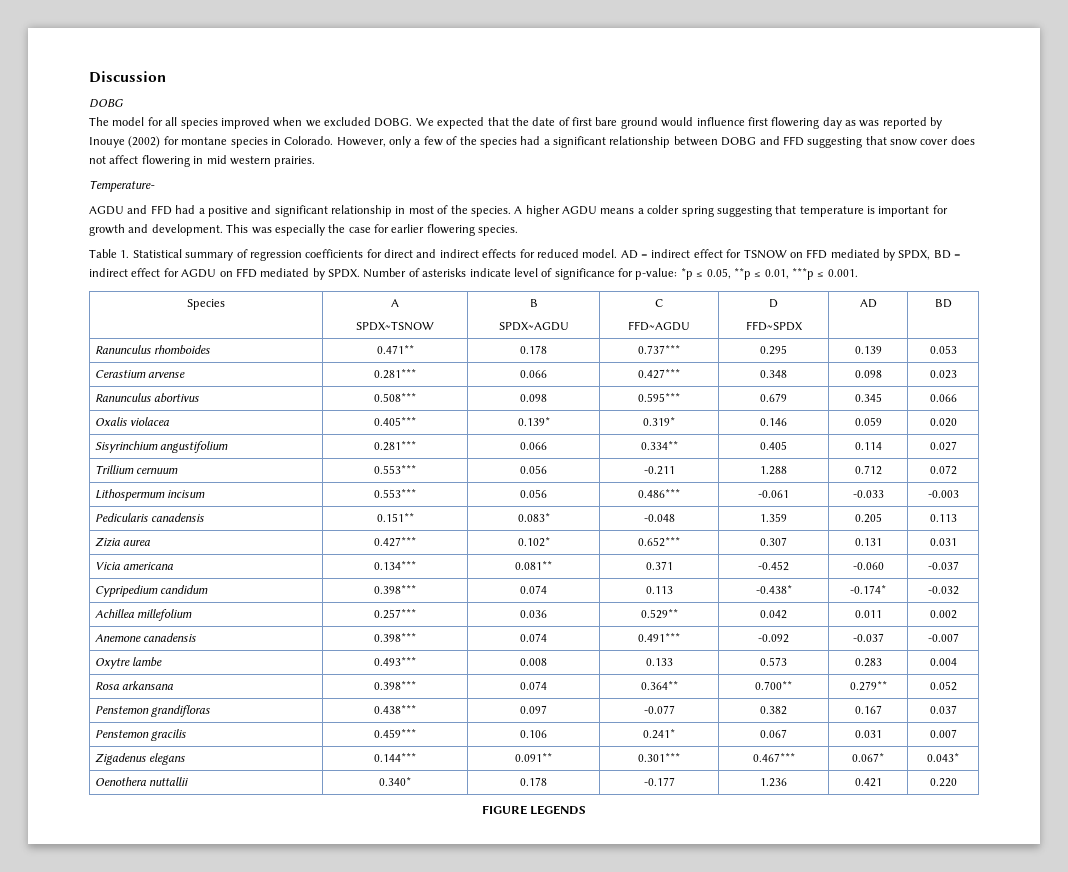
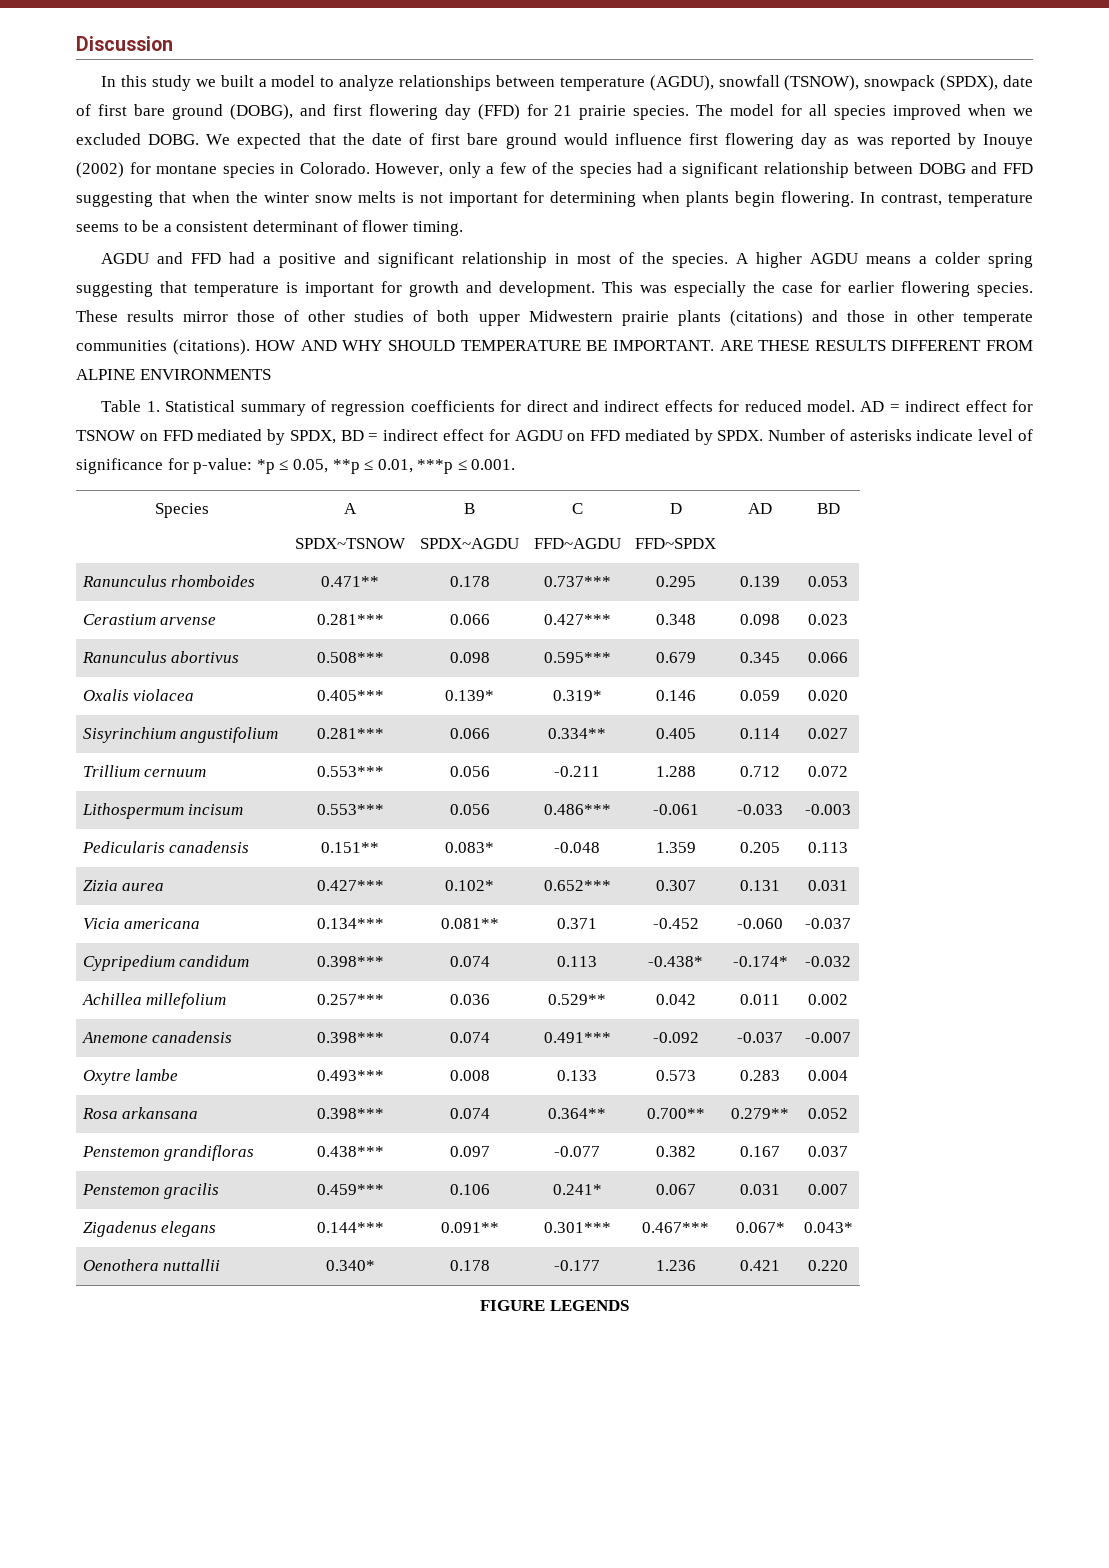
  Discussion
- DOBG
- The model for all species improved when we excluded DOBG.
+ In this study we built a model to analyze relationships between temperature (AGDU), snowfall (TSNOW), snowpack (SPDX), date of first bare ground (DOBG), and first flowering day (FFD) for 21 prairie species. The model for all species improved when we excluded DOBG.
- However, only a few of the species had a significant relationship between DOBG and FFD suggesting that snow cover does not affect flowering in mid western prairies.
- Temperature-
+ However, only a few of the species had a significant relationship between DOBG and FFD suggesting that when the winter snow melts is not important for determining when plants begin flowering. In contrast, temperature seems to be a consistent determinant of flower timing.
+ These results mirror those of other studies of both upper Midwestern prairie plants (citations) and those in other temperate communities (citations). HOW AND WHY SHOULD TEMPERATURE BE IMPORTANT. ARE THESE RESULTS DIFFERENT FROM ALPINE ENVIRONMENTS

